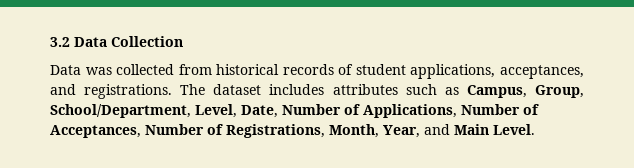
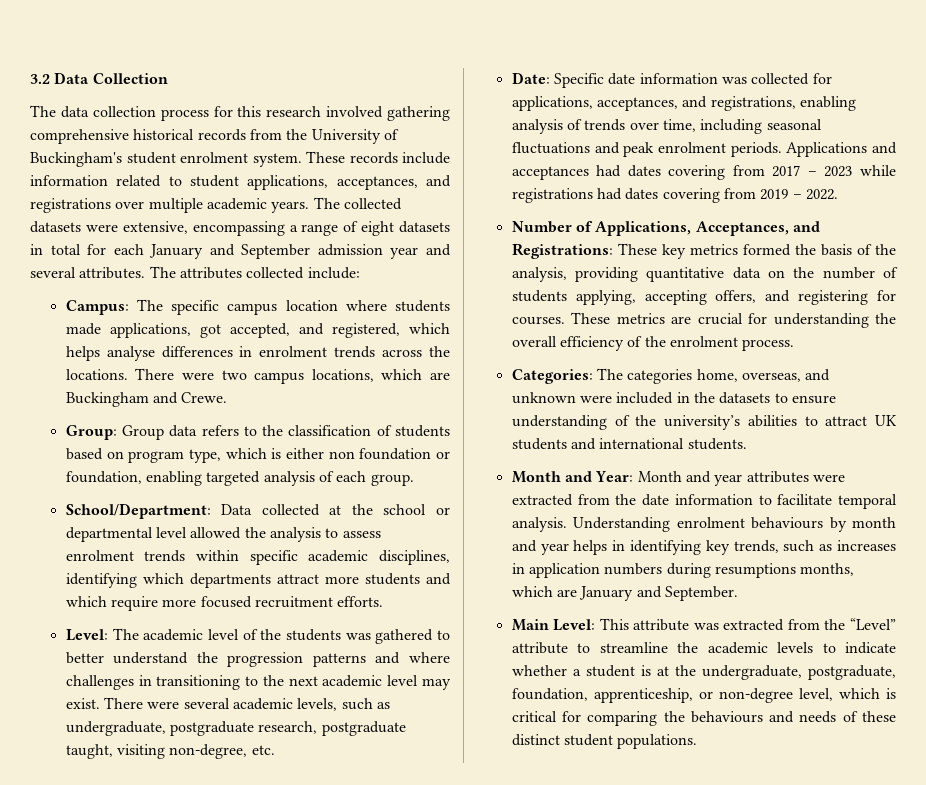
- Data was collected from historical records of student applications, acceptances, and registrations. The dataset includes attributes such as Campus, Group, School/Department, Level, Date, Number of Applications, Number of Acceptances, Number of Registrations, Month, Year, and Main Level.
+ The data collection process for this research involved gathering comprehensive historical records from the University of Buckingham's student enrolment system. These records include information related to student applications, acceptances, and registrations over multiple academic years. The collected datasets were extensive, encompassing a range of eight datasets in total for each January and September admission year and several attributes. The attributes collected include:
+ Campus: The specific campus location where students made applications, got accepted, and registered, which helps analyse differences in enrolment trends across the locations. There were two campus locations, which are Buckingham and Crewe.
+ Group: Group data refers to the classification of students based on program type, which is either non foundation or foundation, enabling targeted analysis of each group.
+ School/Department: Data collected at the school or departmental level allowed the analysis to assess enrolment trends within specific academic disciplines, identifying which departments attract more students and which require more focused recruitment efforts.
+ Level: The academic level of the students was gathered to better understand the progression patterns and where challenges in transitioning to the next academic level may exist. There were several academic levels, such as undergraduate, postgraduate research, postgraduate taught, visiting non-degree, etc.
+ Date: Specific date information was collected for applications, acceptances, and registrations, enabling analysis of trends over time, including seasonal fluctuations and peak enrolment periods. Applications and acceptances had dates covering from 2017 – 2023 while registrations had dates covering from 2019 – 2022.
+ Number of Applications, Acceptances, and Registrations: These key metrics formed the basis of the analysis, providing quantitative data on the number of students applying, accepting offers, and registering for courses. These metrics are crucial for understanding the overall efficiency of the enrolment process.
+ Categories: The categories home, overseas, and unknown were included in the datasets to ensure understanding of the university’s abilities to attract UK students and international students.
+ Month and Year: Month and year attributes were extracted from the date information to facilitate temporal analysis. Understanding enrolment behaviours by month and year helps in identifying key trends, such as increases in application numbers during resumptions months, which are January and September.
+ Main Level: This attribute was extracted from the “Level” attribute to streamline the academic levels to indicate whether a student is at the undergraduate, postgraduate, foundation, apprenticeship, or non-degree level, which is critical for comparing the behaviours and needs of these distinct student populations.

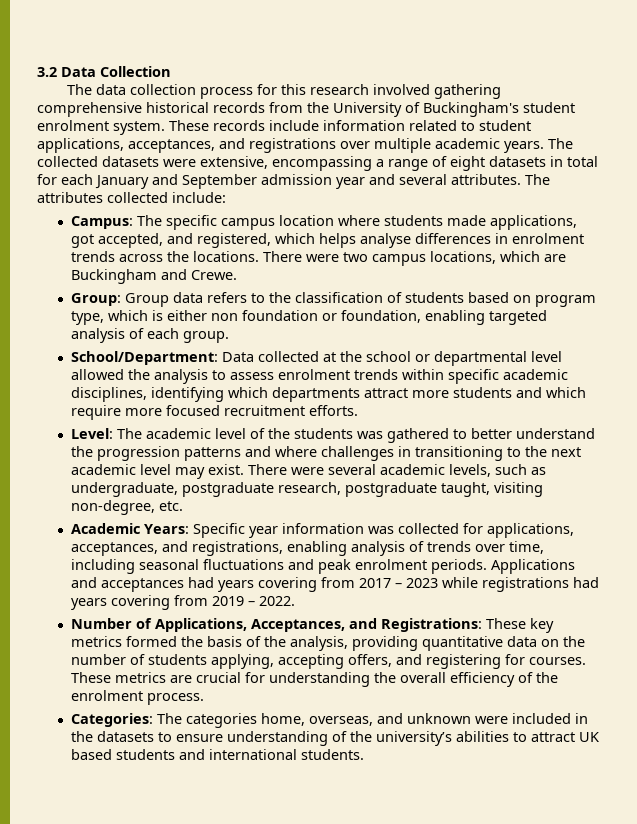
- Date: Specific date information was collected for applications, acceptances, and registrations, enabling analysis of trends over time, including seasonal fluctuations and peak enrolment periods.
+ Academic Years: Specific year information was collected for applications, acceptances, and registrations, enabling analysis of trends over time, including seasonal fluctuations and peak enrolment periods.
- Applications and acceptances had dates covering from 2017 – 2023 while registrations had dates covering from 2019 – 2022.
+ Applications and acceptances had years covering from 2017 – 2023 while registrations had years covering from 2019 – 2022.
- Categories: The categories home, overseas, and unknown were included in the datasets to ensure understanding of the university’s abilities to attract UK students and international students.
+ Categories: The categories home, overseas, and unknown were included in the datasets to ensure understanding of the university’s abilities to attract UK based students and international students.
- Month and Year: Month and year attributes were extracted from the date information to facilitate temporal analysis. Understanding enrolment behaviours by month and year helps in identifying key trends, such as increases in application numbers during resumptions months, which are January and September.
- Main Level: This attribute was extracted from the “Level” attribute to streamline the academic levels to indicate whether a student is at the undergraduate, postgraduate, foundation, apprenticeship, or non-degree level, which is critical for comparing the behaviours and needs of these distinct student populations.

